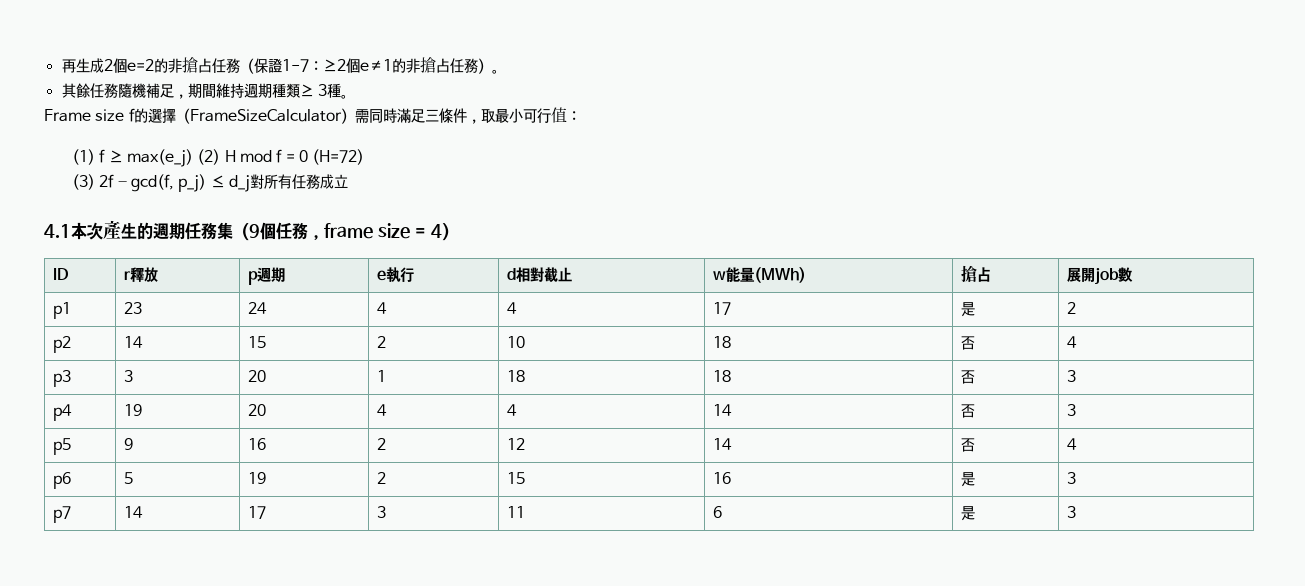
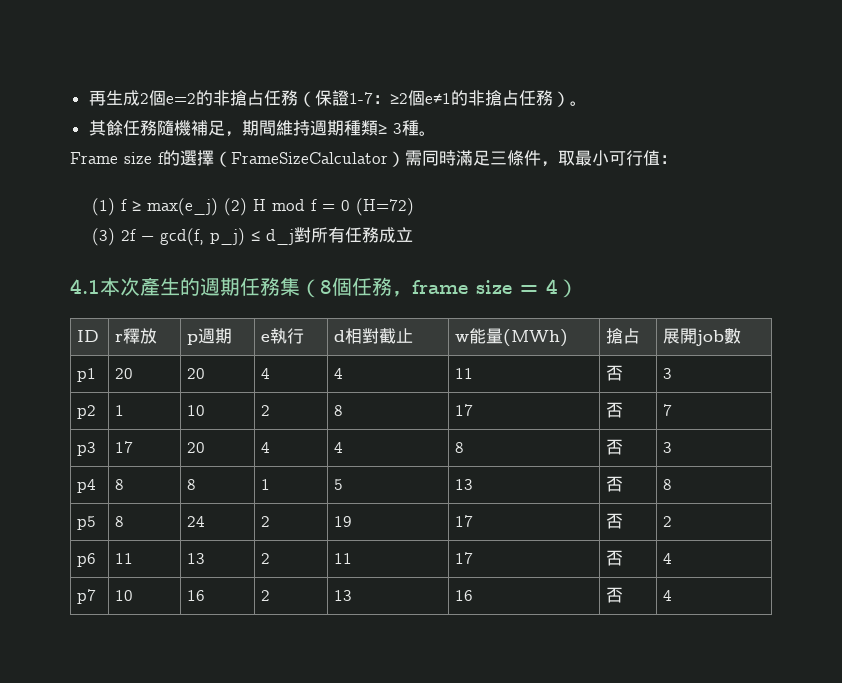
- 4.1本次產生的週期任務集（9個任務，frame size = 4）
+ 4.1本次產生的週期任務集（8個任務，frame size = 4）
- p1 | 23 | 24 | 4 | 4 | 17 | 是 | 2
+ p1 | 20 | 20 | 4 | 4 | 11 | 否 | 3
- p2 | 14 | 15 | 2 | 10 | 18 | 否 | 4
+ p2 | 1 | 10 | 2 | 8 | 17 | 否 | 7
- p3 | 3 | 20 | 1 | 18 | 18 | 否 | 3
+ p3 | 17 | 20 | 4 | 4 | 8 | 否 | 3
- p4 | 19 | 20 | 4 | 4 | 14 | 否 | 3
+ p4 | 8 | 8 | 1 | 5 | 13 | 否 | 8
- p5 | 9 | 16 | 2 | 12 | 14 | 否 | 4
- p6 | 5 | 19 | 2 | 15 | 16 | 是 | 3
- p7 | 14 | 17 | 3 | 11 | 6 | 是 | 3
+ p5 | 8 | 24 | 2 | 19 | 17 | 否 | 2
+ p6 | 11 | 13 | 2 | 11 | 17 | 否 | 4
+ p7 | 10 | 16 | 2 | 13 | 16 | 否 | 4

